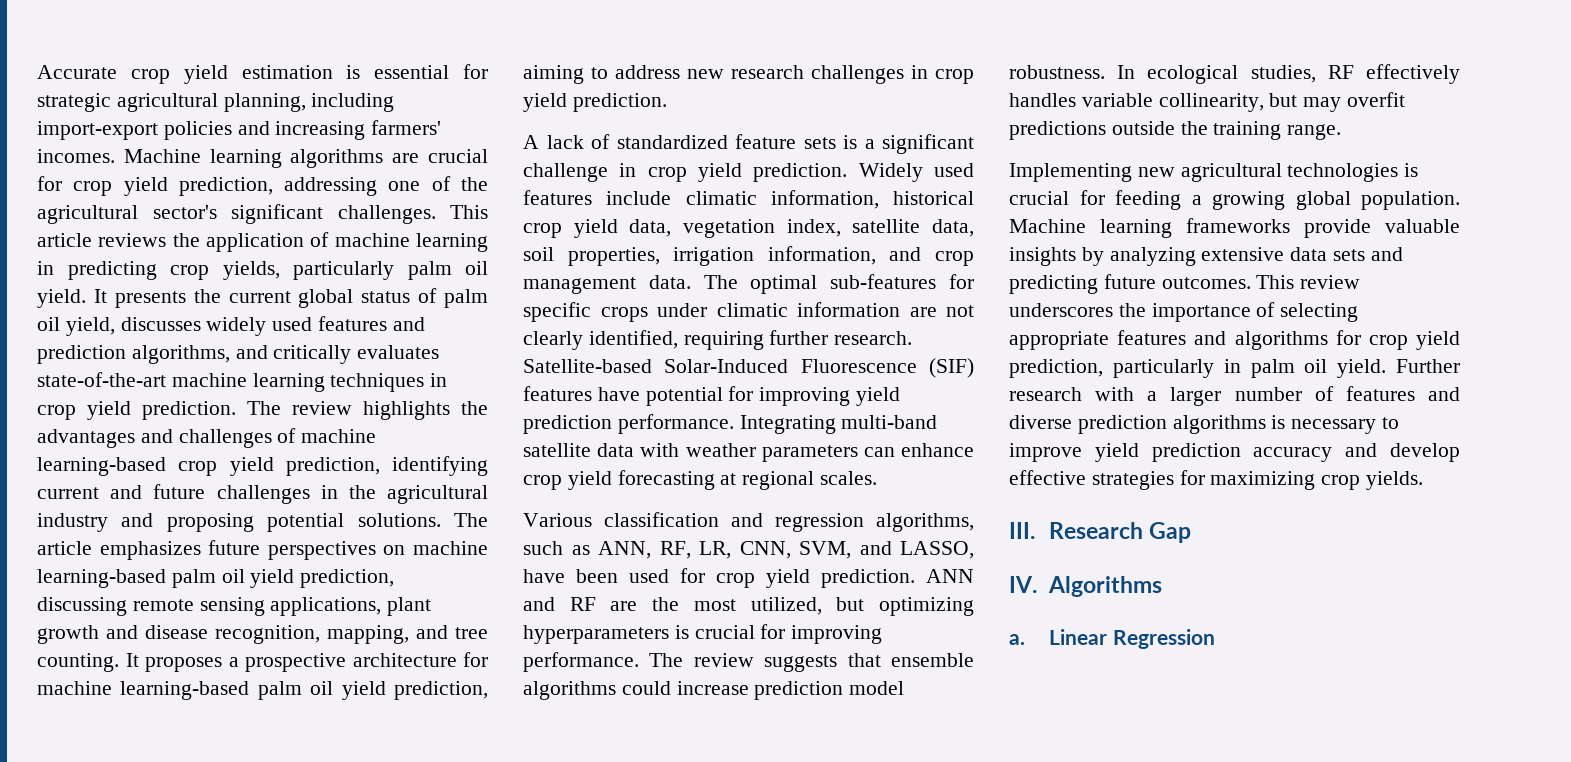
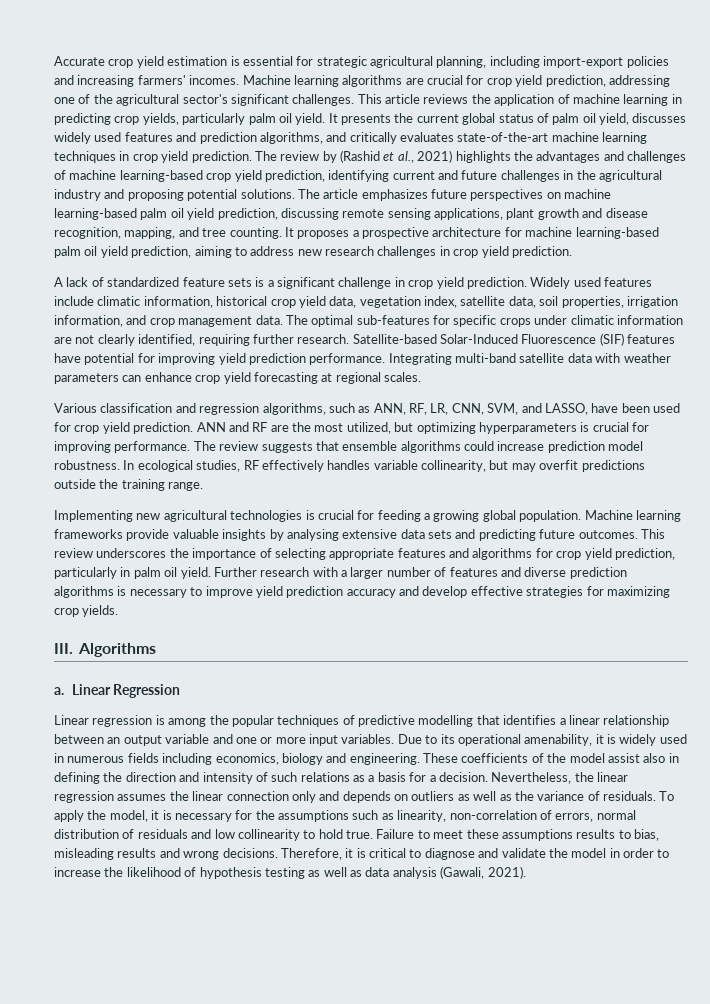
- The review highlights the advantages and challenges of machine learning-based crop yield prediction, identifying current and future challenges in the agricultural industry and proposing potential solutions.
+ The review by (Rashid et al., 2021) highlights the advantages and challenges of machine learning-based crop yield prediction, identifying current and future challenges in the agricultural industry and proposing potential solutions.
- Machine learning frameworks provide valuable insights by analyzing extensive data sets and predicting future outcomes.
+ Machine learning frameworks provide valuable insights by analysing extensive data sets and predicting future outcomes.
- III. Research Gap
- IV. Algorithms
+ III. Algorithms
+ Linear regression is among the popular techniques of predictive modelling that identifies a linear relationship between an output variable and one or more input variables. Due to its operational amenability, it is widely used in numerous fields including economics, biology and engineering. These coefficients of the model assist also in defining the direction and intensity of such relations as a basis for a decision. Nevertheless, the linear regression assumes the linear connection only and depends on outliers as well as the variance of residuals. To apply the model, it is necessary for the assumptions such as linearity, non-correlation of errors, normal distribution of residuals and low collinearity to hold true. Failure to meet these assumptions results to bias, misleading results and wrong decisions. Therefore, it is critical to diagnose and validate the model in order to increase the likelihood of hypothesis testing as well as data analysis (Gawali, 2021).

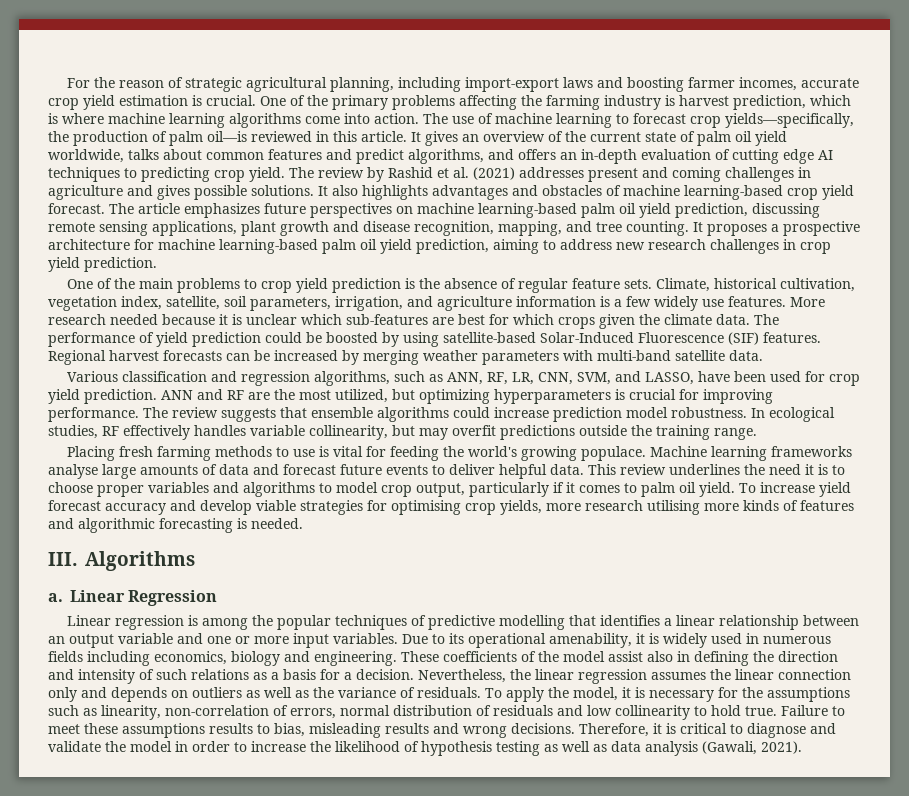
- Accurate crop yield estimation is essential for strategic agricultural planning, including import-export policies and increasing farmers' incomes. Machine learning algorithms are crucial for crop yield prediction, addressing one of the agricultural sector's significant challenges. This article reviews the application of machine learning in predicting crop yields, particularly palm oil yield. It presents the current global status of palm oil yield, discusses widely used features and prediction algorithms, and critically evaluates state-of-the-art machine learning techniques in crop yield prediction. The review by (Rashid et al., 2021) highlights the advantages and challenges of machine learning-based crop yield prediction, identifying current and future challenges in the agricultural industry and proposing potential solutions.
+ For the reason of strategic agricultural planning, including import-export laws and boosting farmer incomes, accurate crop yield estimation is crucial. One of the primary problems affecting the farming industry is harvest prediction, which is where machine learning algorithms come into action. The use of machine learning to forecast crop yields—specifically, the production of palm oil—is reviewed in this article. It gives an overview of the current state of palm oil yield worldwide, talks about common features and predict algorithms, and offers an in-depth evaluation of cutting edge AI techniques to predicting crop yield. The review by Rashid et al. (2021) addresses present and coming challenges in agriculture and gives possible solutions. It also highlights advantages and obstacles of machine learning-based crop yield forecast.
- A lack of standardized feature sets is a significant challenge in crop yield prediction. Widely used features include climatic information, historical crop yield data, vegetation index, satellite data, soil properties, irrigation information, and crop management data. The optimal sub-features for specific crops under climatic information are not clearly identified, requiring further research. Satellite-based Solar-Induced Fluorescence (SIF) features have potential for improving yield prediction performance. Integrating multi-band satellite data with weather parameters can enhance crop yield forecasting at regional scales.
+ One of the main problems to crop yield prediction is the absence of regular feature sets. Climate, historical cultivation, vegetation index, satellite, soil parameters, irrigation, and agriculture information is a few widely use features. More research needed because it is unclear which sub-features are best for which crops given the climate data. The performance of yield prediction could be boosted by using satellite-based Solar-Induced Fluorescence (SIF) features. Regional harvest forecasts can be increased by merging weather parameters with multi-band satellite data.
- Implementing new agricultural technologies is crucial for feeding a growing global population. Machine learning frameworks provide valuable insights by analysing extensive data sets and predicting future outcomes. This review underscores the importance of selecting appropriate features and algorithms for crop yield prediction, particularly in palm oil yield. Further research with a larger number of features and diverse prediction algorithms is necessary to improve yield prediction accuracy and develop effective strategies for maximizing crop yields.
+ Placing fresh farming methods to use is vital for feeding the world's growing populace. Machine learning frameworks analyse large amounts of data and forecast future events to deliver helpful data. This review underlines the need it is to choose proper variables and algorithms to model crop output, particularly if it comes to palm oil yield. To increase yield forecast accuracy and develop viable strategies for optimising crop yields, more research utilising more kinds of features and algorithmic forecasting is needed.

